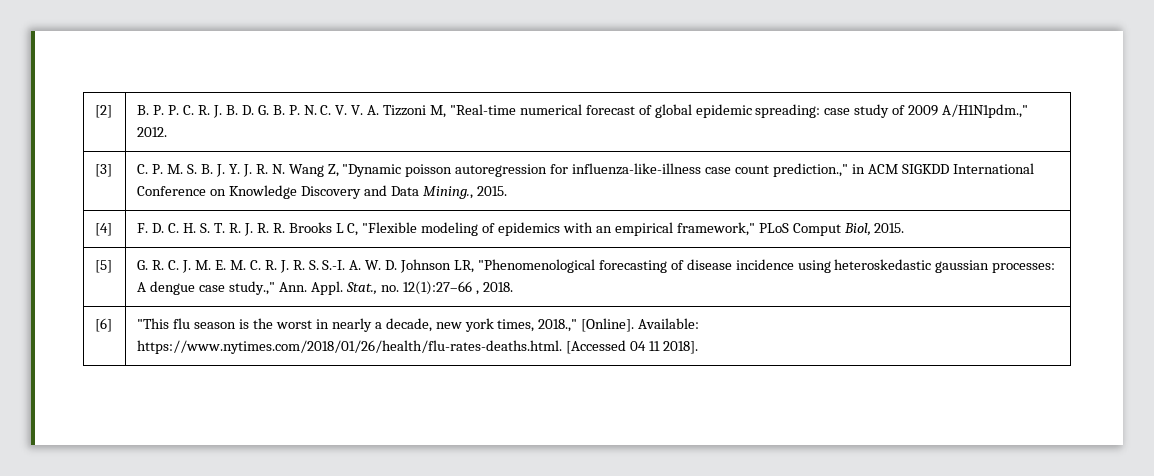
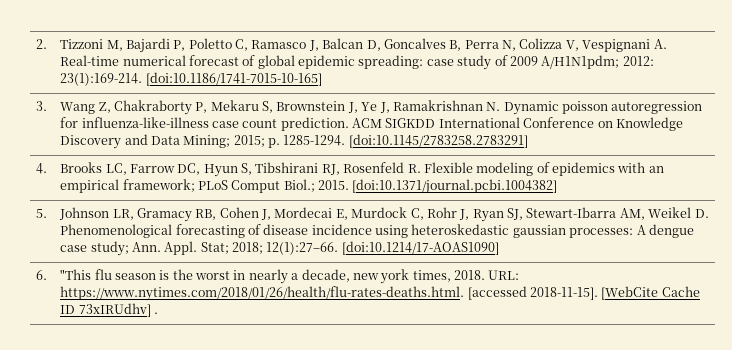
- [2] | B. P. P. C. R. J. B. D. G. B. P. N. C. V. V. A. Tizzoni M, "Real-time numerical forecast of global epidemic spreading: case study of 2009 A/H1N1pdm.," 2012.
- [3] | C. P. M. S. B. J. Y. J. R. N. Wang Z, "Dynamic poisson autoregression for influenza-like-illness case count prediction.," in ACM SIGKDD International Conference on Knowledge Discovery and Data Mining., 2015.
- [4] | F. D. C. H. S. T. R. J. R. R. Brooks L C, "Flexible modeling of epidemics with an empirical framework," PLoS Comput Biol, 2015.
- [5] | G. R. C. J. M. E. M. C. R. J. R. S. S.-I. A. W. D. Johnson LR, "Phenomenological forecasting of disease incidence using heteroskedastic gaussian processes: A dengue case study.," Ann. Appl. Stat., no. 12(1):27–66 , 2018.
- [6] | "This flu season is the worst in nearly a decade, new york times, 2018.," [Online]. Available: https://www.nytimes.com/2018/01/26/health/flu-rates-deaths.html. [Accessed 04 11 2018].
+ 2. | Tizzoni M, Bajardi P, Poletto C, Ramasco J, Balcan D, Goncalves B, Perra N, Colizza V, Vespignani A. Real-time numerical forecast of global epidemic spreading: case study of 2009 A/H1N1pdm; 2012: 23(1):169-214. [doi:10.1186/1741-7015-10-165]
+ 3. | Wang Z, Chakraborty P, Mekaru S, Brownstein J, Ye J, Ramakrishnan N. Dynamic poisson autoregression for influenza-like-illness case count prediction. ACM SIGKDD International Conference on Knowledge Discovery and Data Mining; 2015; p. 1285-1294. [doi:10.1145/2783258.2783291]
+ 4. | Brooks LC, Farrow DC, Hyun S, Tibshirani RJ, Rosenfeld R. Flexible modeling of epidemics with an empirical framework; PLoS Comput Biol.; 2015. [doi:10.1371/journal.pcbi.1004382]
+ 5. | Johnson LR, Gramacy RB, Cohen J, Mordecai E, Murdock C, Rohr J, Ryan SJ, Stewart-Ibarra AM, Weikel D. Phenomenological forecasting of disease incidence using heteroskedastic gaussian processes: A dengue case study; Ann. Appl. Stat; 2018; 12(1):27–66. [doi:10.1214/17-AOAS1090]
+ 6. | "This flu season is the worst in nearly a decade, new york times, 2018. URL: https://www.nytimes.com/2018/01/26/health/flu-rates-deaths.html. [accessed 2018-11-15]. [WebCite Cache ID 73xIRUdhv] .

